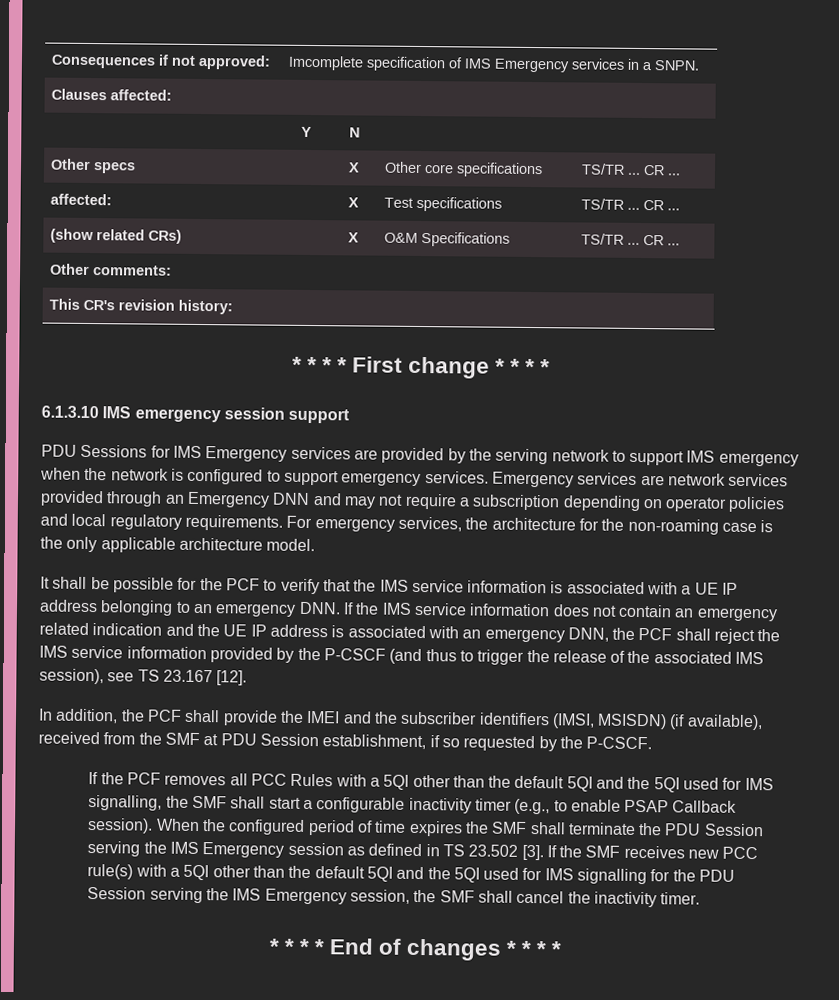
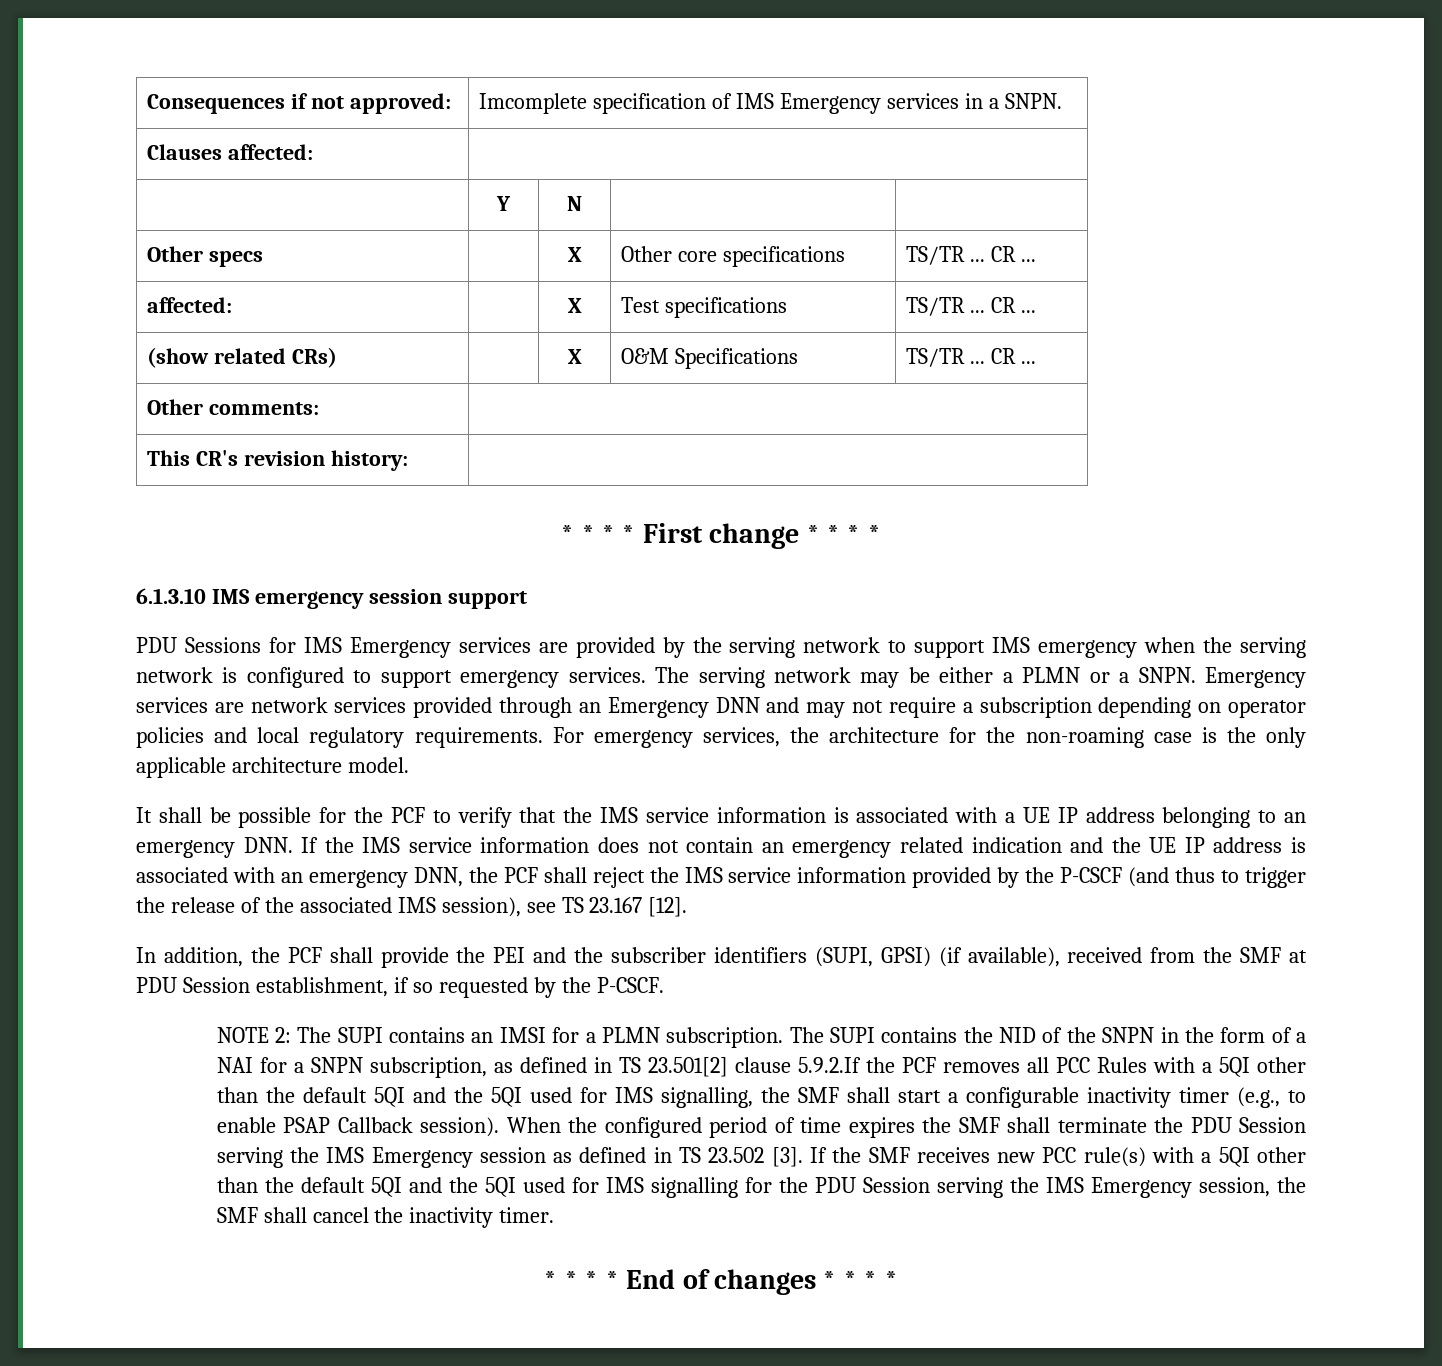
- PDU Sessions for IMS Emergency services are provided by the serving network to support IMS emergency when the network is configured to support emergency services.
+ PDU Sessions for IMS Emergency services are provided by the serving network to support IMS emergency when the serving network is configured to support emergency services.
+ The serving network may be either a PLMN or a SNPN.
- In addition, the PCF shall provide the IMEI and the subscriber identifiers (IMSI, MSISDN) (if available), received from the SMF at PDU Session establishment, if so requested by the P-CSCF.
+ In addition, the PCF shall provide the PEI and the subscriber identifiers (SUPI, GPSI) (if available), received from the SMF at PDU Session establishment, if so requested by the P-CSCF.
- If the PCF removes all PCC Rules with a 5QI other than the default 5QI and the 5QI used for IMS signalling, the SMF shall start a configurable inactivity timer (e.g., to enable PSAP Callback session).
+ NOTE 2: The SUPI contains an IMSI for a PLMN subscription. The SUPI contains the NID of the SNPN in the form of a NAI for a SNPN subscription, as defined in TS 23.501[2] clause 5.9.2.If the PCF removes all PCC Rules with a 5QI other than the default 5QI and the 5QI used for IMS signalling, the SMF shall start a configurable inactivity timer (e.g., to enable PSAP Callback session).

